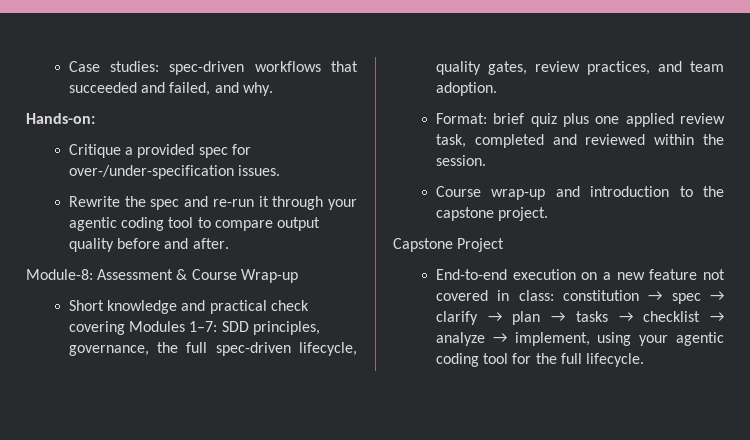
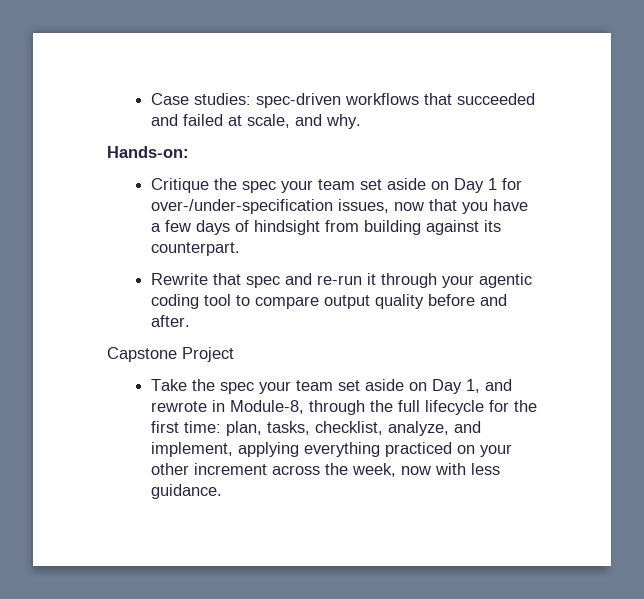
- Case studies: spec-driven workflows that succeeded and failed, and why.
+ Case studies: spec-driven workflows that succeeded and failed at scale, and why.
- Critique a provided spec for over-/under-specification issues.
+ Critique the spec your team set aside on Day 1 for over-/under-specification issues, now that you have a few days of hindsight from building against its counterpart.
- Rewrite the spec and re-run it through your agentic coding tool to compare output quality before and after.
+ Rewrite that spec and re-run it through your agentic coding tool to compare output quality before and after.
- Module-8: Assessment & Course Wrap-up
- Short knowledge and practical check covering Modules 1–7: SDD principles, governance, the full spec-driven lifecycle, quality gates, review practices, and team adoption.
- Format: brief quiz plus one applied review task, completed and reviewed within the session.
- Course wrap-up and introduction to the capstone project.
  Capstone Project
- End-to-end execution on a new feature not covered in class: constitution → spec → clarify → plan → tasks → checklist → analyze → implement, using your agentic coding tool for the full lifecycle.
+ Take the spec your team set aside on Day 1, and rewrote in Module-8, through the full lifecycle for the first time: plan, tasks, checklist, analyze, and implement, applying everything practiced on your other increment across the week, now with less guidance.

